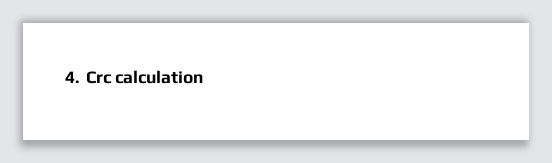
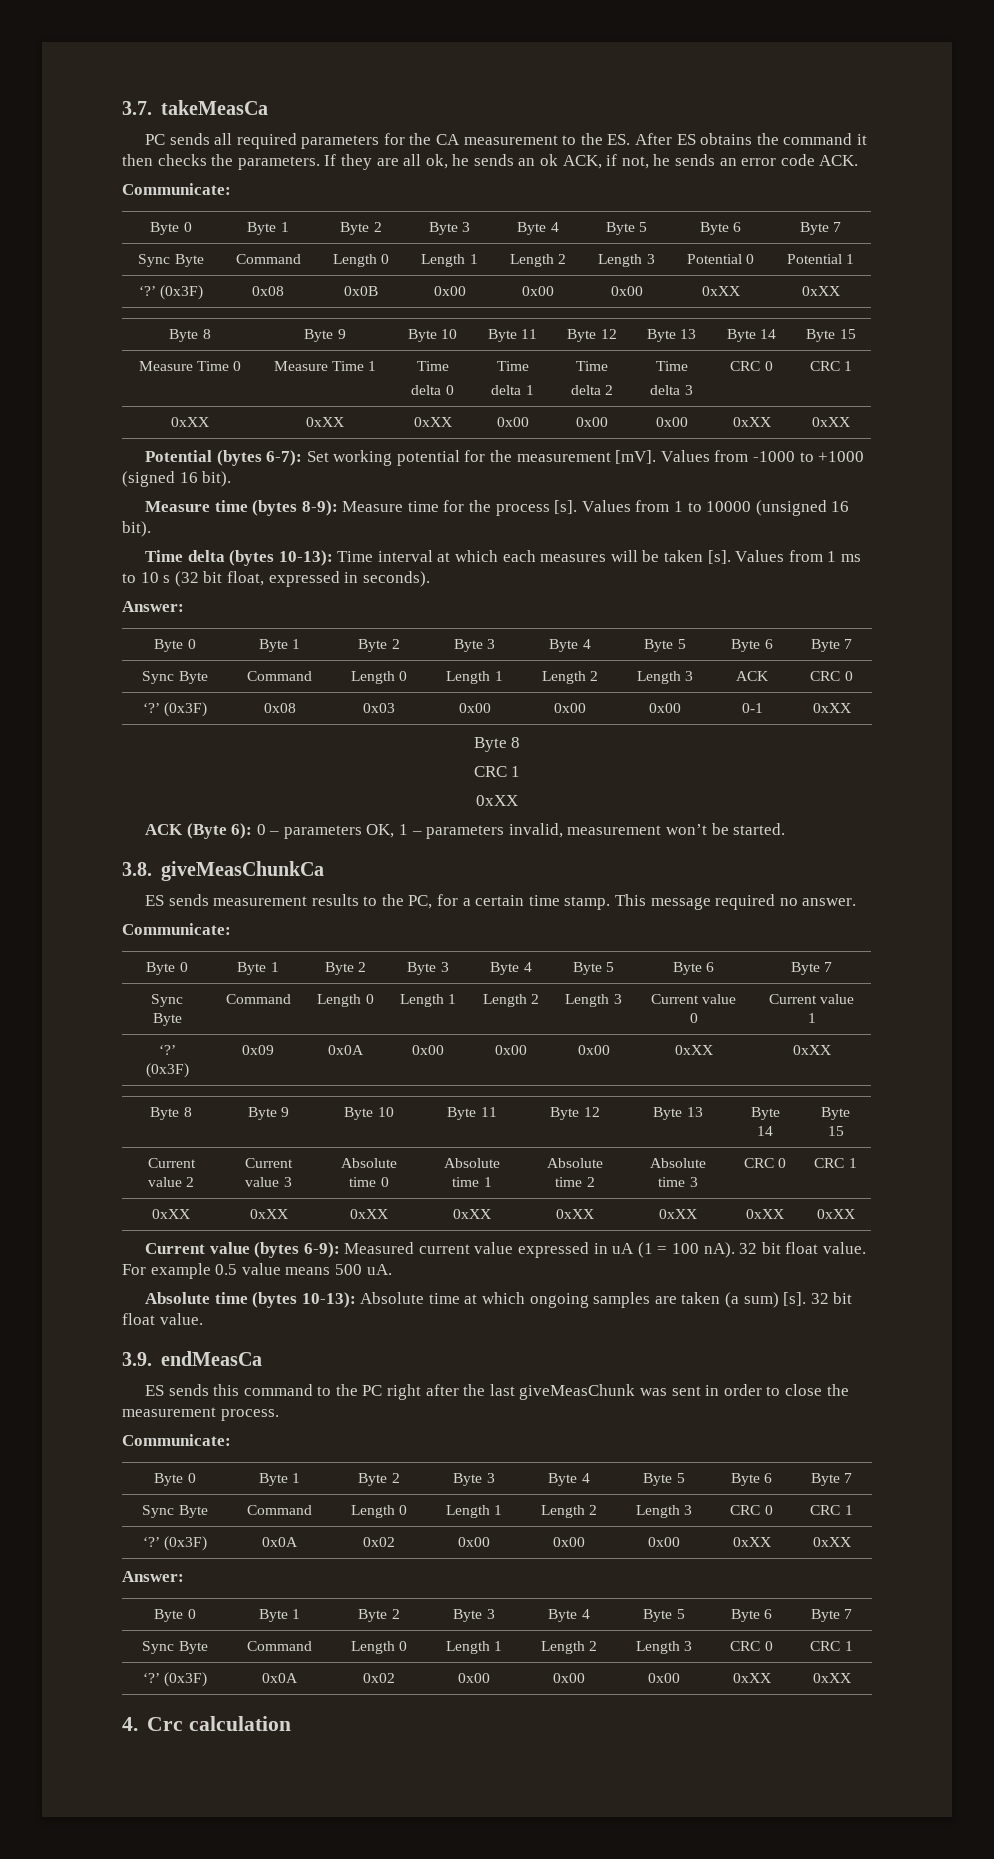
+ 3.7. takeMeasCa
+ PC sends all required parameters for the CA measurement to the ES. After ES obtains the command it then checks the parameters. If they are all ok, he sends an ok ACK, if not, he sends an error code ACK.
+ Communicate:
+ Byte 0 | Byte 1 | Byte 2 | Byte 3 | Byte 4 | Byte 5 | Byte 6 | Byte 7
+ Sync Byte | Command | Length 0 | Length 1 | Length 2 | Length 3 | Potential 0 | Potential 1
+ ‘?’ (0x3F) | 0x08 | 0x0B | 0x00 | 0x00 | 0x00 | 0xXX | 0xXX
+ Byte 8 | Byte 9 | Byte 10 | Byte 11 | Byte 12 | Byte 13 | Byte 14 | Byte 15
+ Measure Time 0 | Measure Time 1 | Time
+ delta 0 | Time
+ delta 1 | Time
+ delta 2 | Time
+ delta 3 | CRC 0 | CRC 1
+ 0xXX | 0xXX | 0xXX | 0x00 | 0x00 | 0x00 | 0xXX | 0xXX
+ Potential (bytes 6-7): Set working potential for the measurement [mV]. Values from -1000 to +1000 (signed 16 bit).
+ Measure time (bytes 8-9): Measure time for the process [s]. Values from 1 to 10000 (unsigned 16 bit).
+ Time delta (bytes 10-13): Time interval at which each measures will be taken [s]. Values from 1 ms to 10 s (32 bit float, expressed in seconds).
+ Answer:
+ Byte 0 | Byte 1 | Byte 2 | Byte 3 | Byte 4 | Byte 5 | Byte 6 | Byte 7
+ Sync Byte | Command | Length 0 | Length 1 | Length 2 | Length 3 | ACK | CRC 0
+ ‘?’ (0x3F) | 0x08 | 0x03 | 0x00 | 0x00 | 0x00 | 0-1 | 0xXX
+ Byte 8
+ CRC 1
+ 0xXX
+ ACK (Byte 6): 0 – parameters OK, 1 – parameters invalid, measurement won’t be started.
+ 3.8. giveMeasChunkCa
+ ES sends measurement results to the PC, for a certain time stamp. This message required no answer.
+ Communicate:
+ Byte 0 | Byte 1 | Byte 2 | Byte 3 | Byte 4 | Byte 5 | Byte 6 | Byte 7
+ Sync Byte | Command | Length 0 | Length 1 | Length 2 | Length 3 | Current value 0 | Current value 1
+ ‘?’ (0x3F) | 0x09 | 0x0A | 0x00 | 0x00 | 0x00 | 0xXX | 0xXX
+ Byte 8 | Byte 9 | Byte 10 | Byte 11 | Byte 12 | Byte 13 | Byte 14 | Byte 15
+ Current value 2 | Current value 3 | Absolute time 0 | Absolute time 1 | Absolute time 2 | Absolute time 3 | CRC 0 | CRC 1
+ 0xXX | 0xXX | 0xXX | 0xXX | 0xXX | 0xXX | 0xXX | 0xXX
+ Current value (bytes 6-9): Measured current value expressed in uA (1 = 100 nA). 32 bit float value. For example 0.5 value means 500 uA.
+ Absolute time (bytes 10-13): Absolute time at which ongoing samples are taken (a sum) [s]. 32 bit float value.
+ 3.9. endMeasCa
+ ES sends this command to the PC right after the last giveMeasChunk was sent in order to close the measurement process.
+ Communicate:
+ Byte 0 | Byte 1 | Byte 2 | Byte 3 | Byte 4 | Byte 5 | Byte 6 | Byte 7
+ Sync Byte | Command | Length 0 | Length 1 | Length 2 | Length 3 | CRC 0 | CRC 1
+ ‘?’ (0x3F) | 0x0A | 0x02 | 0x00 | 0x00 | 0x00 | 0xXX | 0xXX
+ Answer:
+ Byte 0 | Byte 1 | Byte 2 | Byte 3 | Byte 4 | Byte 5 | Byte 6 | Byte 7
+ Sync Byte | Command | Length 0 | Length 1 | Length 2 | Length 3 | CRC 0 | CRC 1
+ ‘?’ (0x3F) | 0x0A | 0x02 | 0x00 | 0x00 | 0x00 | 0xXX | 0xXX

